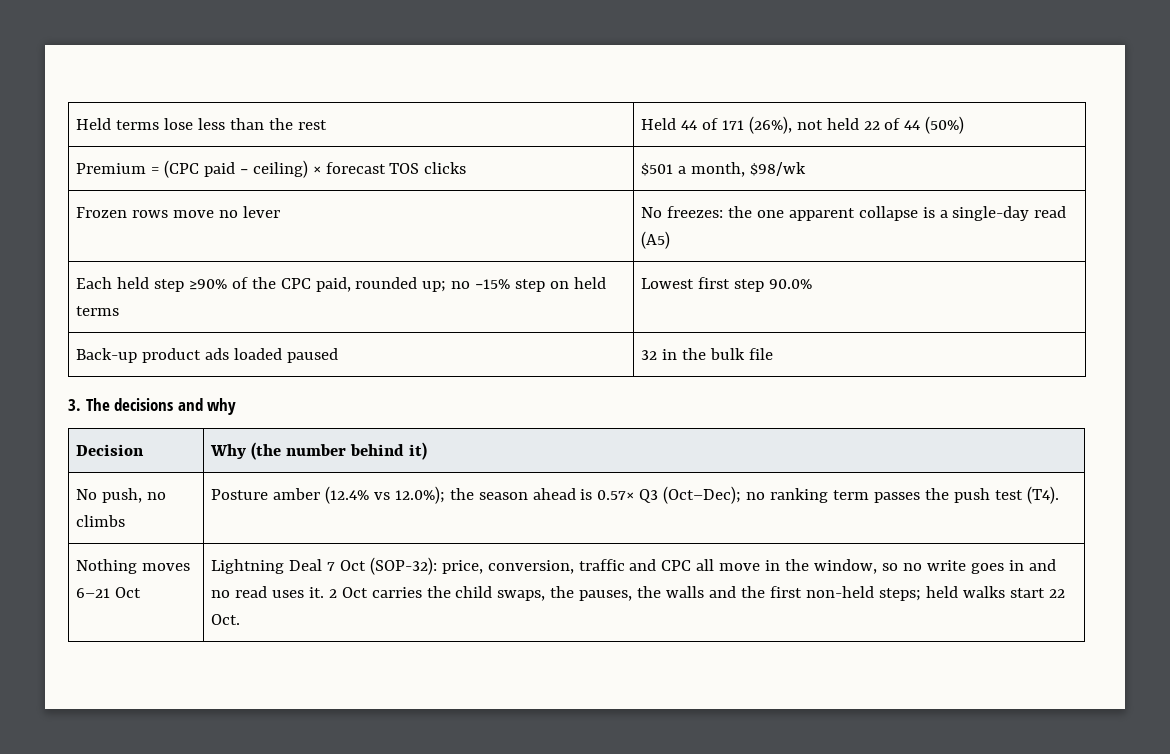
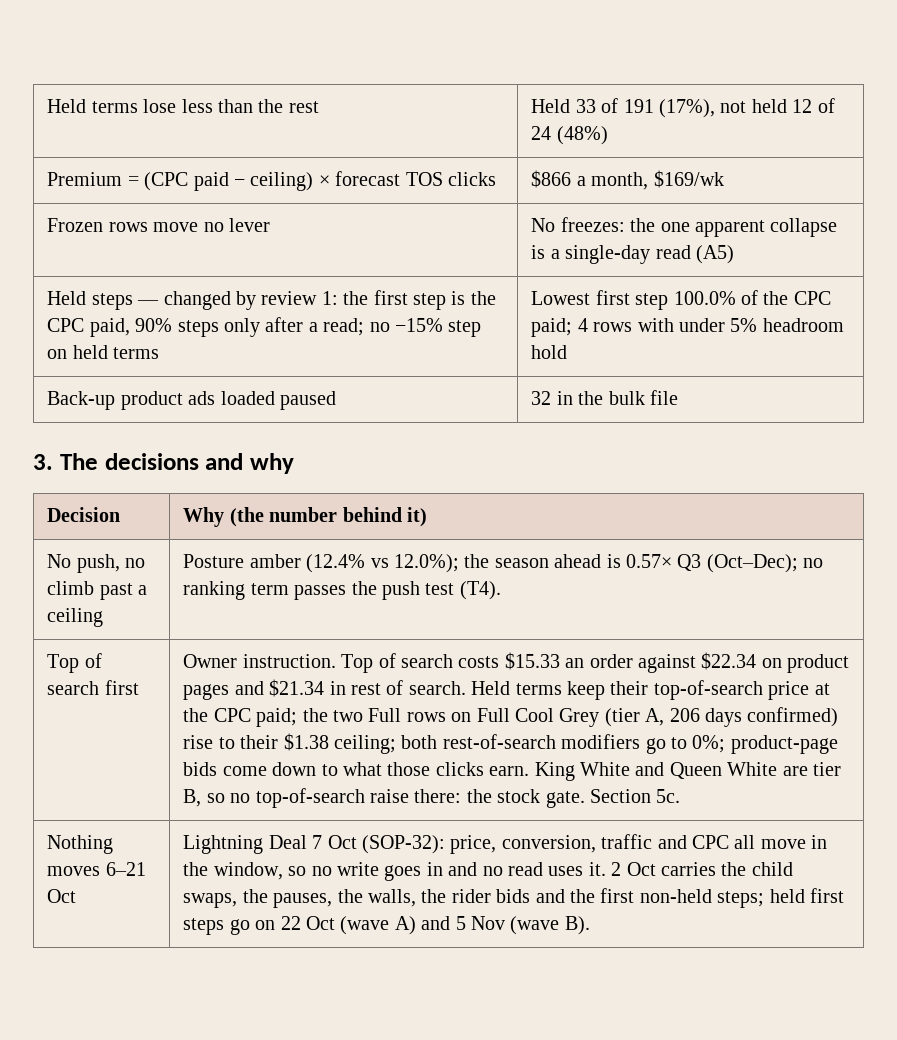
- Held terms lose less than the rest | Held 44 of 171 (26%), not held 22 of 44 (50%)
+ Held terms lose less than the rest | Held 33 of 191 (17%), not held 12 of 24 (48%)
- Premium = (CPC paid − ceiling) × forecast TOS clicks | $501 a month, $98/wk
+ Premium = (CPC paid − ceiling) × forecast TOS clicks | $866 a month, $169/wk
- Each held step ≥90% of the CPC paid, rounded up; no −15% step on held terms
+ Held steps — changed by review 1: the first step is the CPC paid, 90% steps only after a read; no −15% step on held terms
- Lowest first step 90.0%
+ Lowest first step 100.0% of the CPC paid; 4 rows with under 5% headroom hold
- No push, no climbs | Posture amber (12.4% vs 12.0%); the season ahead is 0.57× Q3 (Oct–Dec); no ranking term passes the push test (T4).
+ No push, no climb past a ceiling | Posture amber (12.4% vs 12.0%); the season ahead is 0.57× Q3 (Oct–Dec); no ranking term passes the push test (T4).
+ Top of search first | Owner instruction. Top of search costs $15.33 an order against $22.34 on product pages and $21.34 in rest of search. Held terms keep their top-of-search price at the CPC paid; the two Full rows on Full Cool Grey (tier A, 206 days confirmed) rise to their $1.38 ceiling; both rest-of-search modifiers go to 0%; product-page bids come down to what those clicks earn. King White and Queen White are tier B, so no top-of-search raise there: the stock gate. Section 5c.
- 2 Oct carries the child swaps, the pauses, the walls and the first non-held steps; held walks start 22 Oct.
+ 2 Oct carries the child swaps, the pauses, the walls, the rider bids and the first non-held steps; held first steps go on 22 Oct (wave A) and 5 Nov (wave B).

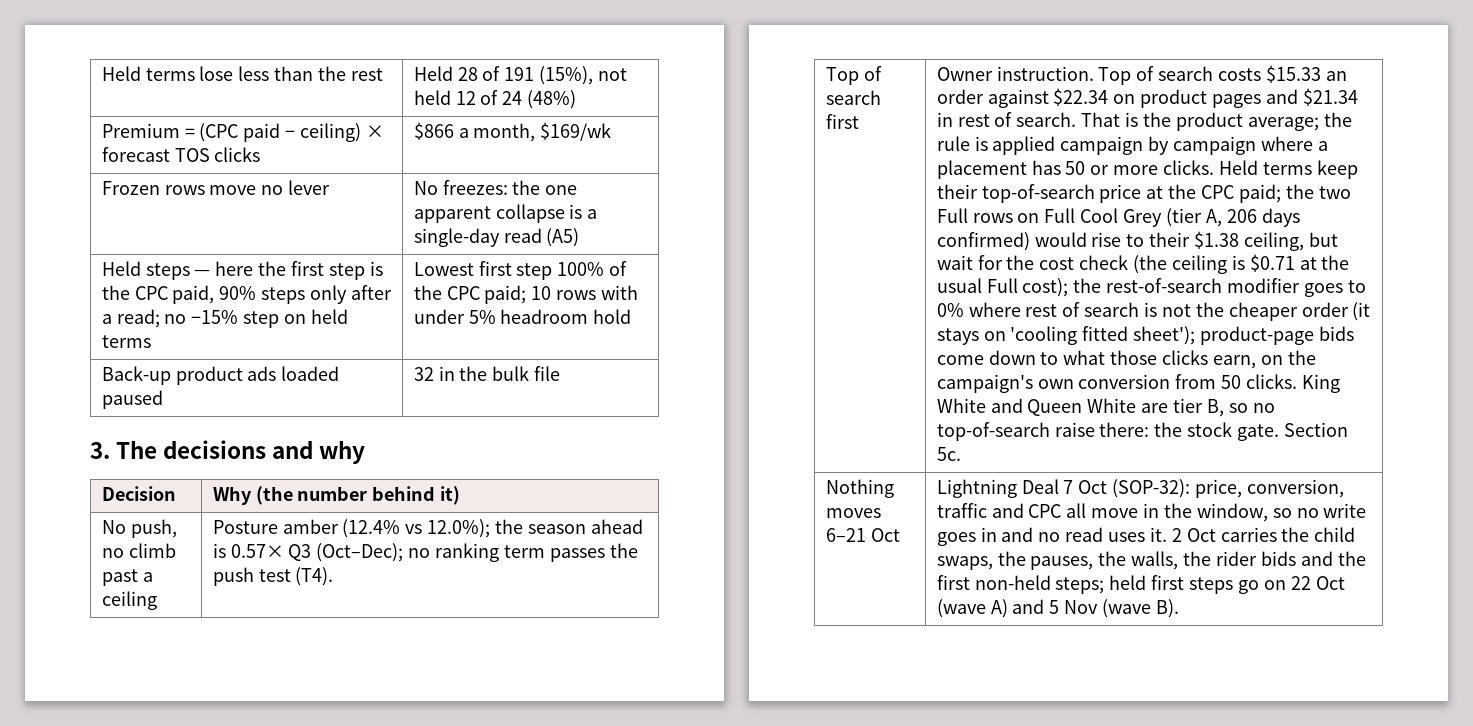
- Held terms lose less than the rest | Held 33 of 191 (17%), not held 12 of 24 (48%)
+ Held terms lose less than the rest | Held 28 of 191 (15%), not held 12 of 24 (48%)
- Held steps — changed by review 1: the first step is the CPC paid, 90% steps only after a read; no −15% step on held terms
+ Held steps — here the first step is the CPC paid, 90% steps only after a read; no −15% step on held terms
- Lowest first step 100.0% of the CPC paid; 4 rows with under 5% headroom hold
+ Lowest first step 100% of the CPC paid; 10 rows with under 5% headroom hold
+ That is the product average; the rule is applied campaign by campaign where a placement has 50 or more clicks.
- Held terms keep their top-of-search price at the CPC paid; the two Full rows on Full Cool Grey (tier A, 206 days confirmed) rise to their $1.38 ceiling; both rest-of-search modifiers go to 0%; product-page bids come down to what those clicks earn.
+ Held terms keep their top-of-search price at the CPC paid; the two Full rows on Full Cool Grey (tier A, 206 days confirmed) would rise to their $1.38 ceiling, but wait for the cost check (the ceiling is $0.71 at the usual Full cost); the rest-of-search modifier goes to 0% where rest of search is not the cheaper order (it stays on 'cooling fitted sheet'); product-page bids come down to what those clicks earn, on the campaign's own conversion from 50 clicks.

